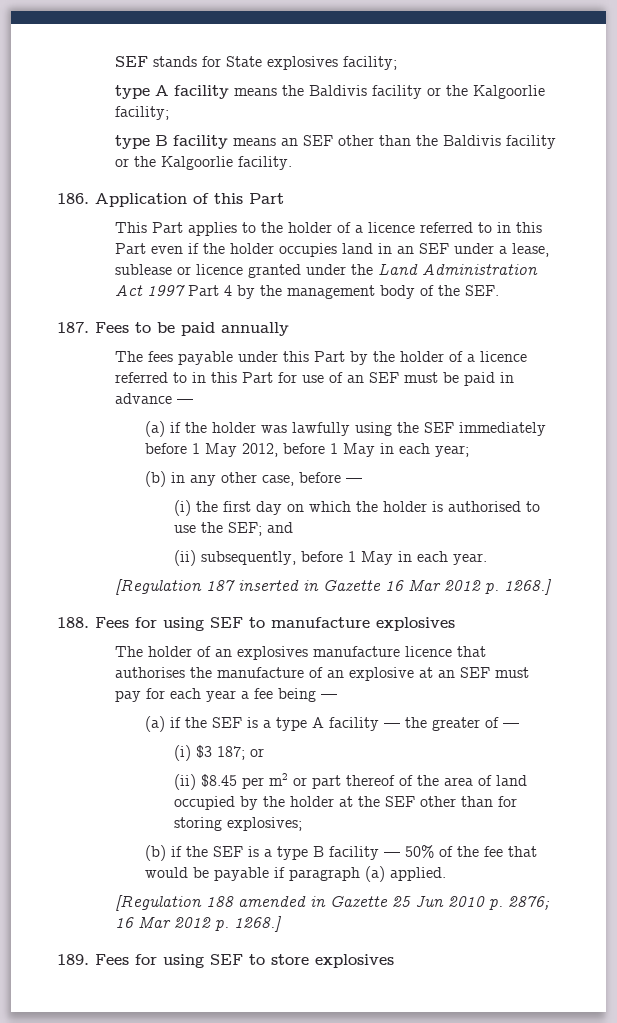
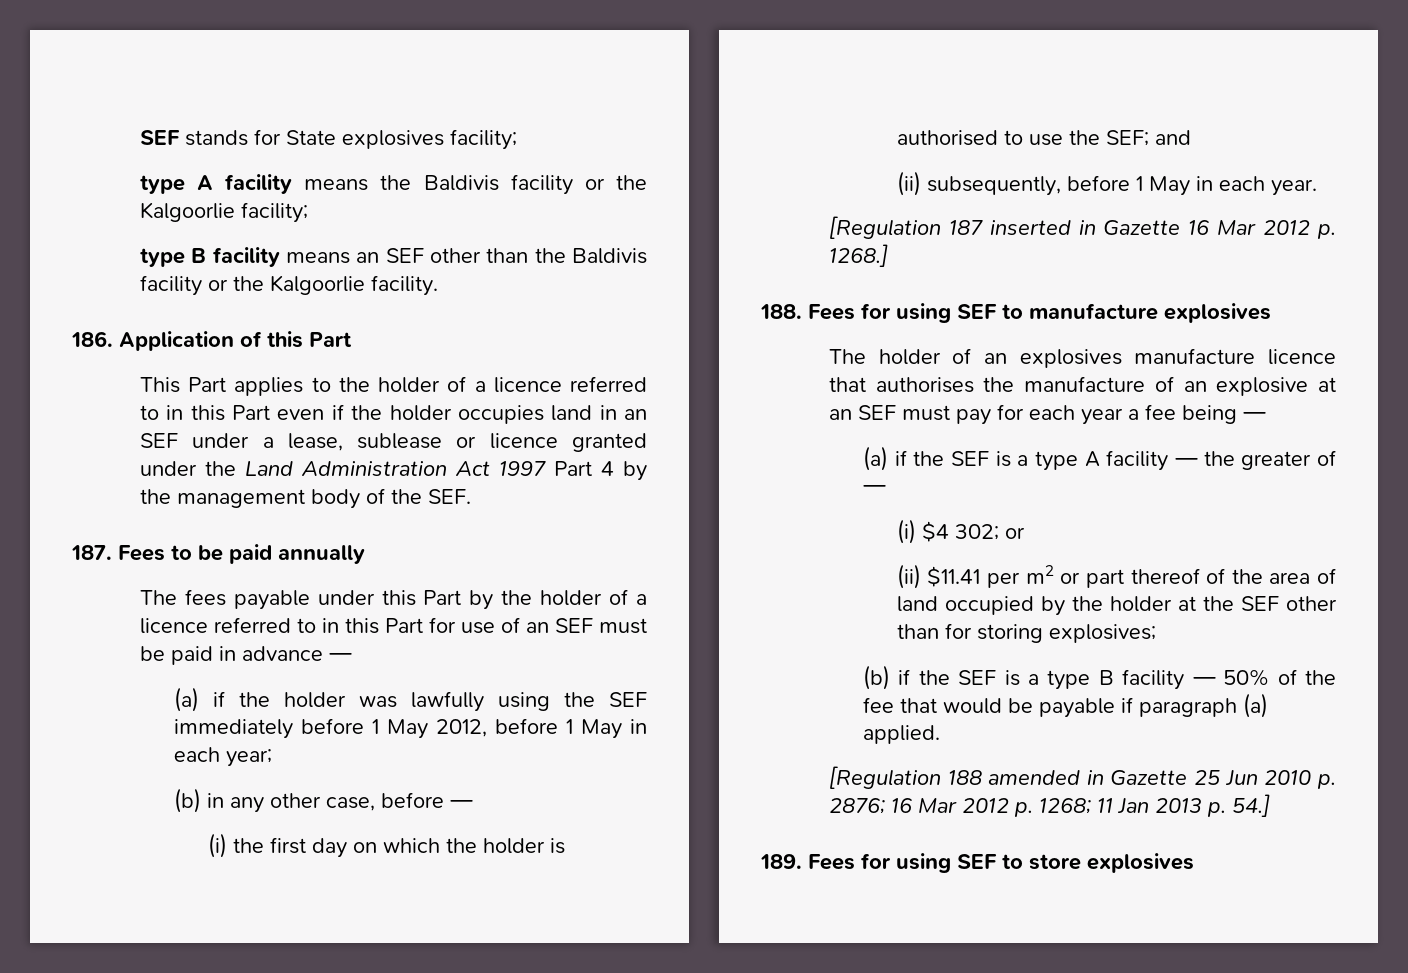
- (i) $3 187; or
+ (i) $4 302; or
- (ii) $8.45 per m2 or part thereof of the area of land occupied by the holder at the SEF other than for storing explosives;
+ (ii) $11.41 per m2 or part thereof of the area of land occupied by the holder at the SEF other than for storing explosives;
- [Regulation 188 amended in Gazette 25 Jun 2010 p. 2876; 16 Mar 2012 p. 1268.]
+ [Regulation 188 amended in Gazette 25 Jun 2010 p. 2876; 16 Mar 2012 p. 1268; 11 Jan 2013 p. 54.]

